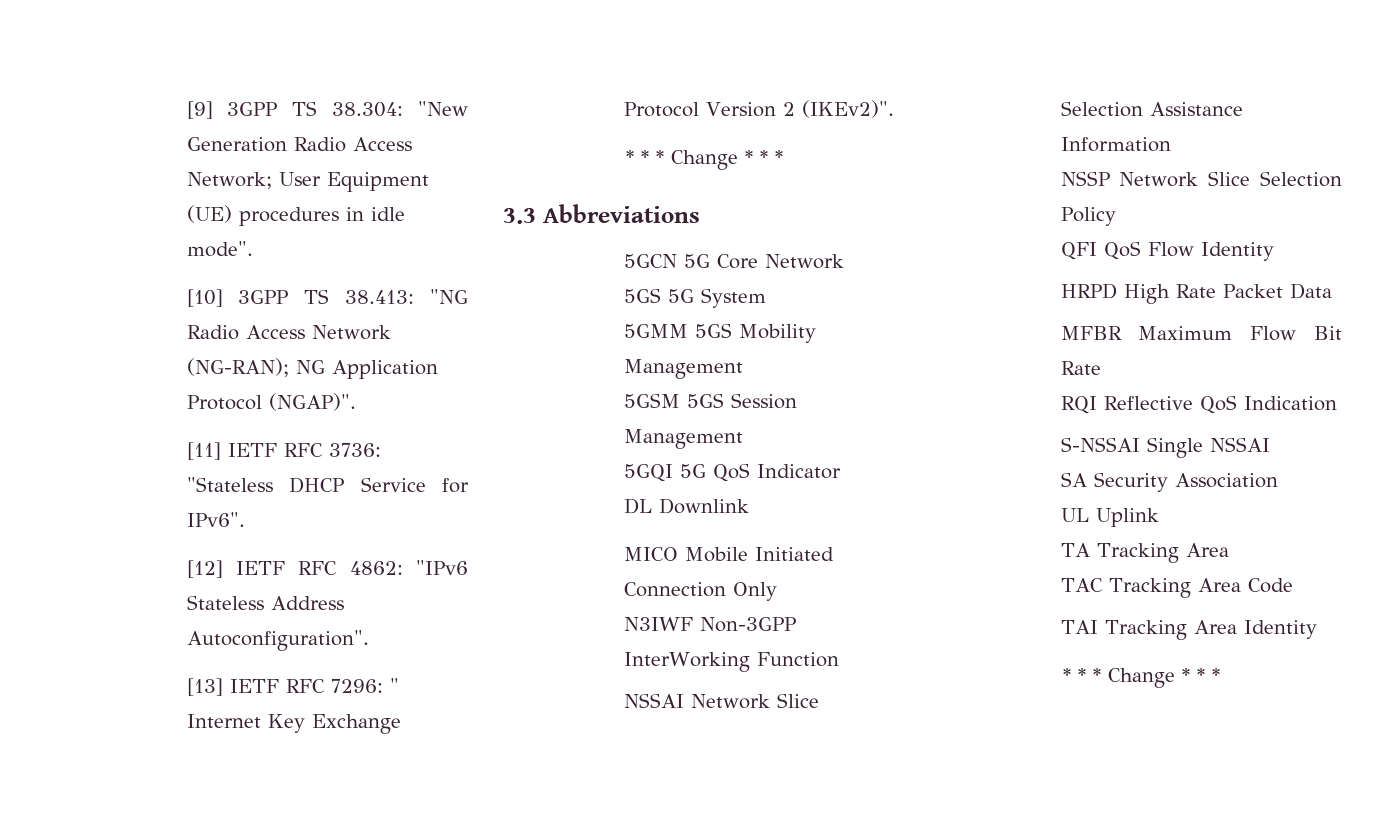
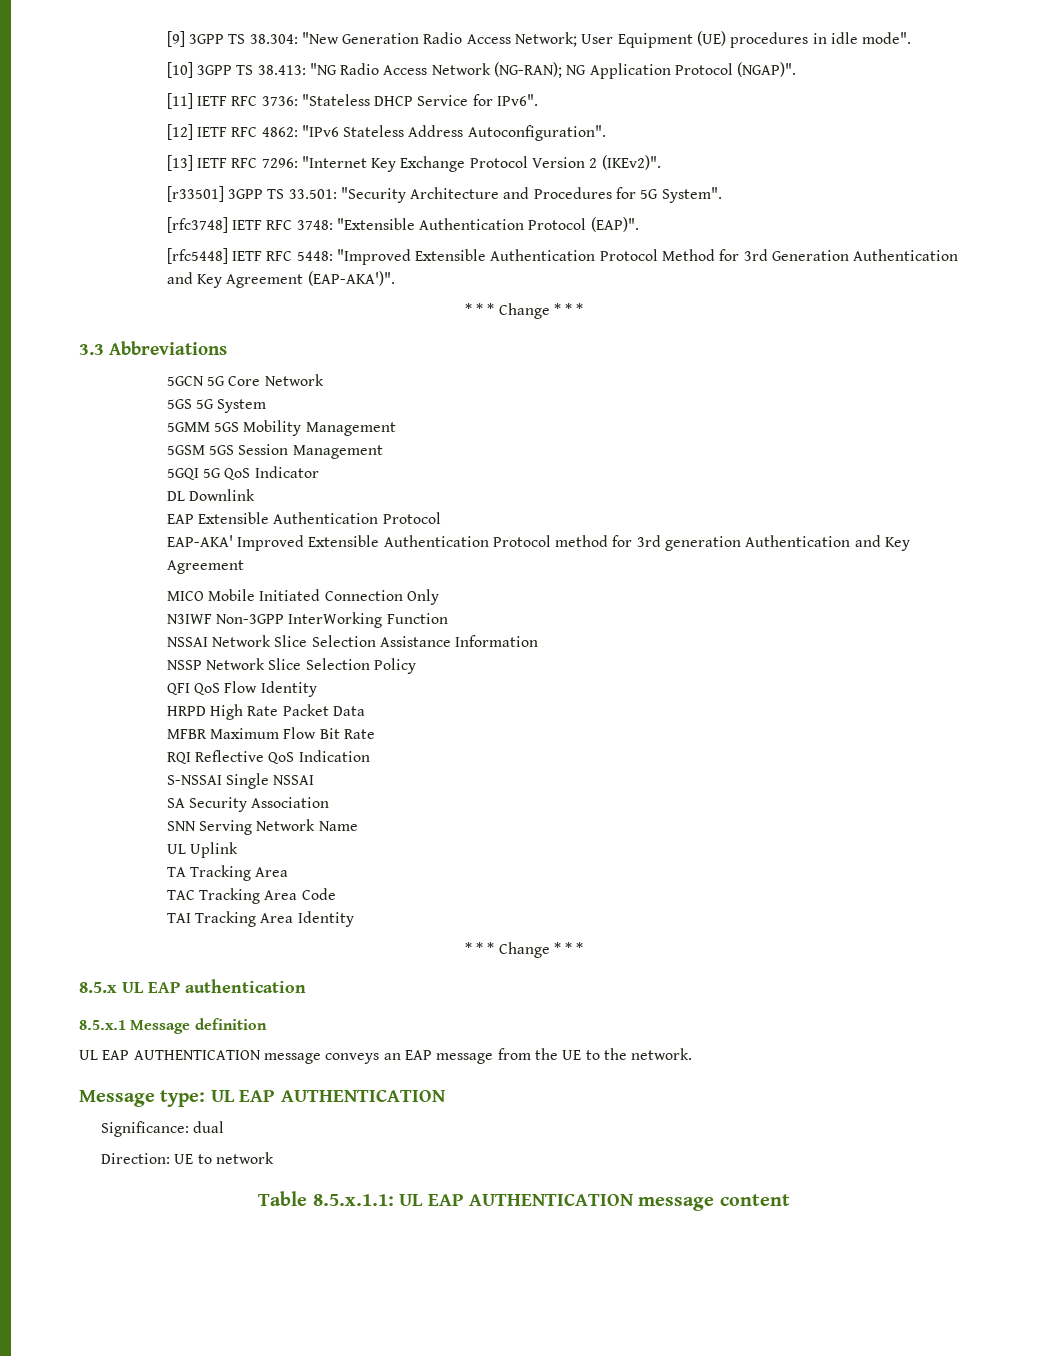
- [13] IETF RFC 7296: " Internet Key Exchange Protocol Version 2 (IKEv2)".
+ [13] IETF RFC 7296: "Internet Key Exchange Protocol Version 2 (IKEv2)".
+ [r33501] 3GPP TS 33.501: "Security Architecture and Procedures for 5G System".
+ [rfc3748] IETF RFC 3748: "Extensible Authentication Protocol (EAP)".
+ [rfc5448] IETF RFC 5448: "Improved Extensible Authentication Protocol Method for 3rd Generation Authentication and Key Agreement (EAP-AKA')".
+ EAP Extensible Authentication Protocol
+ EAP-AKA' Improved Extensible Authentication Protocol method for 3rd generation Authentication and Key Agreement
+ SNN Serving Network Name
+ 8.5.x UL EAP authentication
+ 8.5.x.1 Message definition
+ UL EAP AUTHENTICATION message conveys an EAP message from the UE to the network.
+ Message type: UL EAP AUTHENTICATION
+ Significance: dual
+ Direction: UE to network
+ Table 8.5.x.1.1: UL EAP AUTHENTICATION message content

